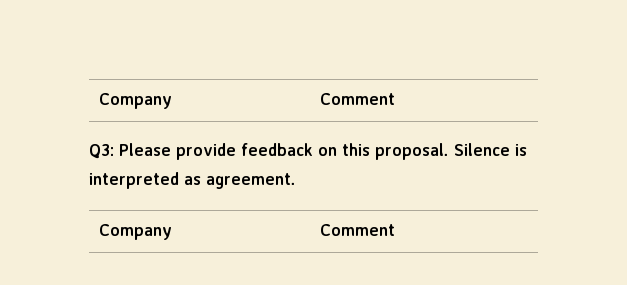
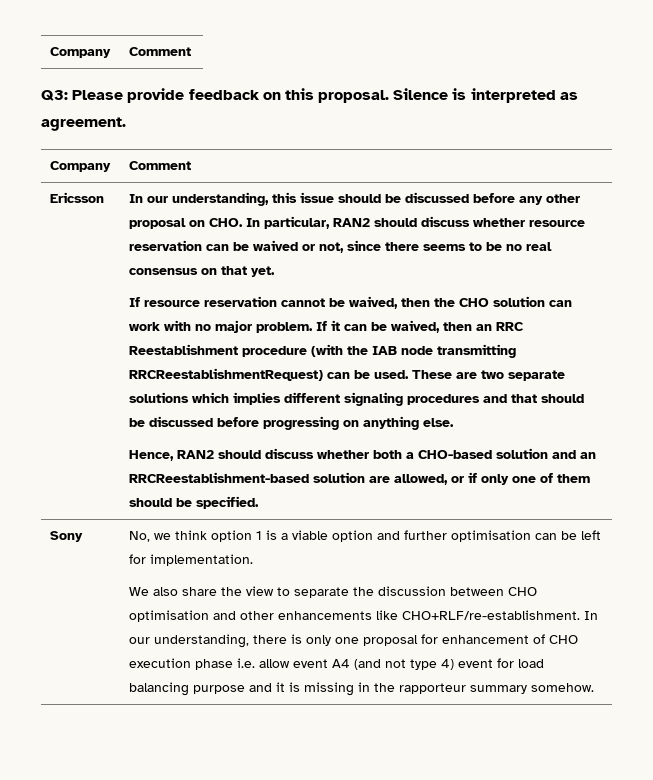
+ Ericsson | In our understanding, this issue should be discussed before any other proposal on CHO. In particular, RAN2 should discuss whether resource reservation can be waived or not, since there seems to be no real consensus on that yet.
+ If resource reservation cannot be waived, then the CHO solution can work with no major problem. If it can be waived, then an RRC Reestablishment procedure (with the IAB node transmitting RRCReestablishmentRequest) can be used. These are two separate solutions which implies different signaling procedures and that should be discussed before progressing on anything else.
+ Hence, RAN2 should discuss whether both a CHO-based solution and an RRCReestablishment-based solution are allowed, or if only one of them should be specified.
+ Sony | No, we think option 1 is a viable option and further optimisation can be left for implementation.
+ We also share the view to separate the discussion between CHO optimisation and other enhancements like CHO+RLF/re-establishment. In our understanding, there is only one proposal for enhancement of CHO execution phase i.e. allow event A4 (and not type 4) event for load balancing purpose and it is missing in the rapporteur summary somehow.

